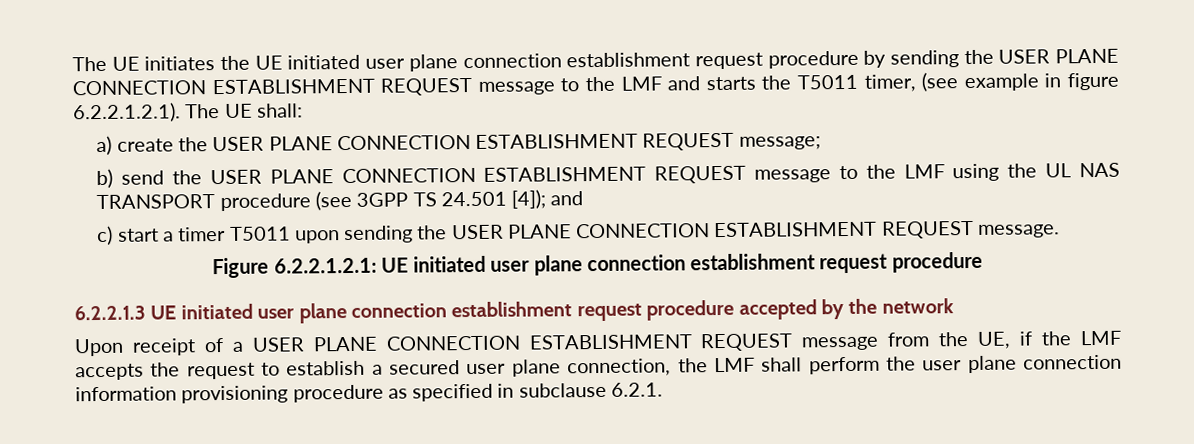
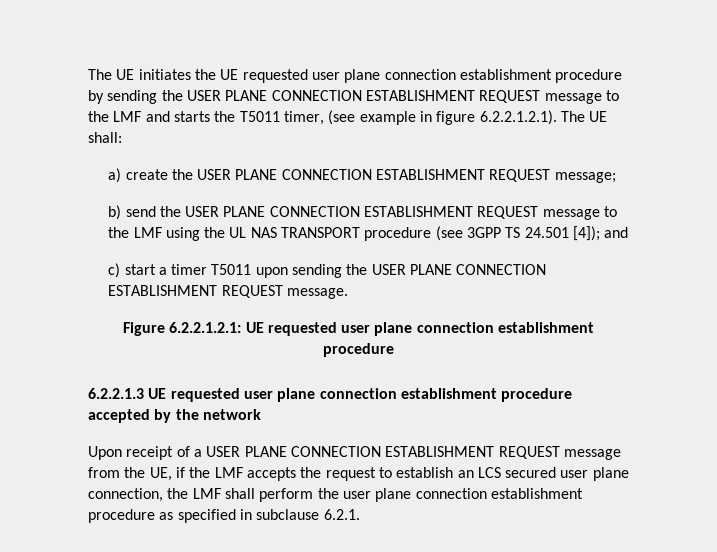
- The UE initiates the UE initiated user plane connection establishment request procedure by sending the USER PLANE CONNECTION ESTABLISHMENT REQUEST message to the LMF and starts the T5011 timer, (see example in figure 6.2.2.1.2.1). The UE shall:
+ The UE initiates the UE requested user plane connection establishment procedure by sending the USER PLANE CONNECTION ESTABLISHMENT REQUEST message to the LMF and starts the T5011 timer, (see example in figure 6.2.2.1.2.1). The UE shall:
- Figure 6.2.2.1.2.1: UE initiated user plane connection establishment request procedure
+ Figure 6.2.2.1.2.1: UE requested user plane connection establishment procedure
- 6.2.2.1.3 UE initiated user plane connection establishment request procedure accepted by the network
+ 6.2.2.1.3 UE requested user plane connection establishment procedure accepted by the network
- Upon receipt of a USER PLANE CONNECTION ESTABLISHMENT REQUEST message from the UE, if the LMF accepts the request to establish a secured user plane connection, the LMF shall perform the user plane connection information provisioning procedure as specified in subclause 6.2.1.
+ Upon receipt of a USER PLANE CONNECTION ESTABLISHMENT REQUEST message from the UE, if the LMF accepts the request to establish an LCS secured user plane connection, the LMF shall perform the user plane connection establishment procedure as specified in subclause 6.2.1.

